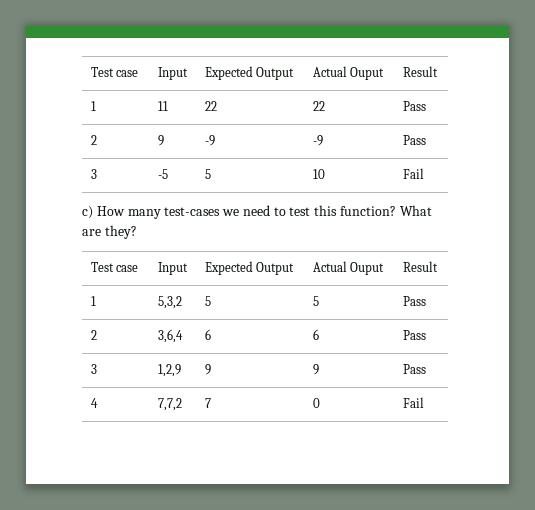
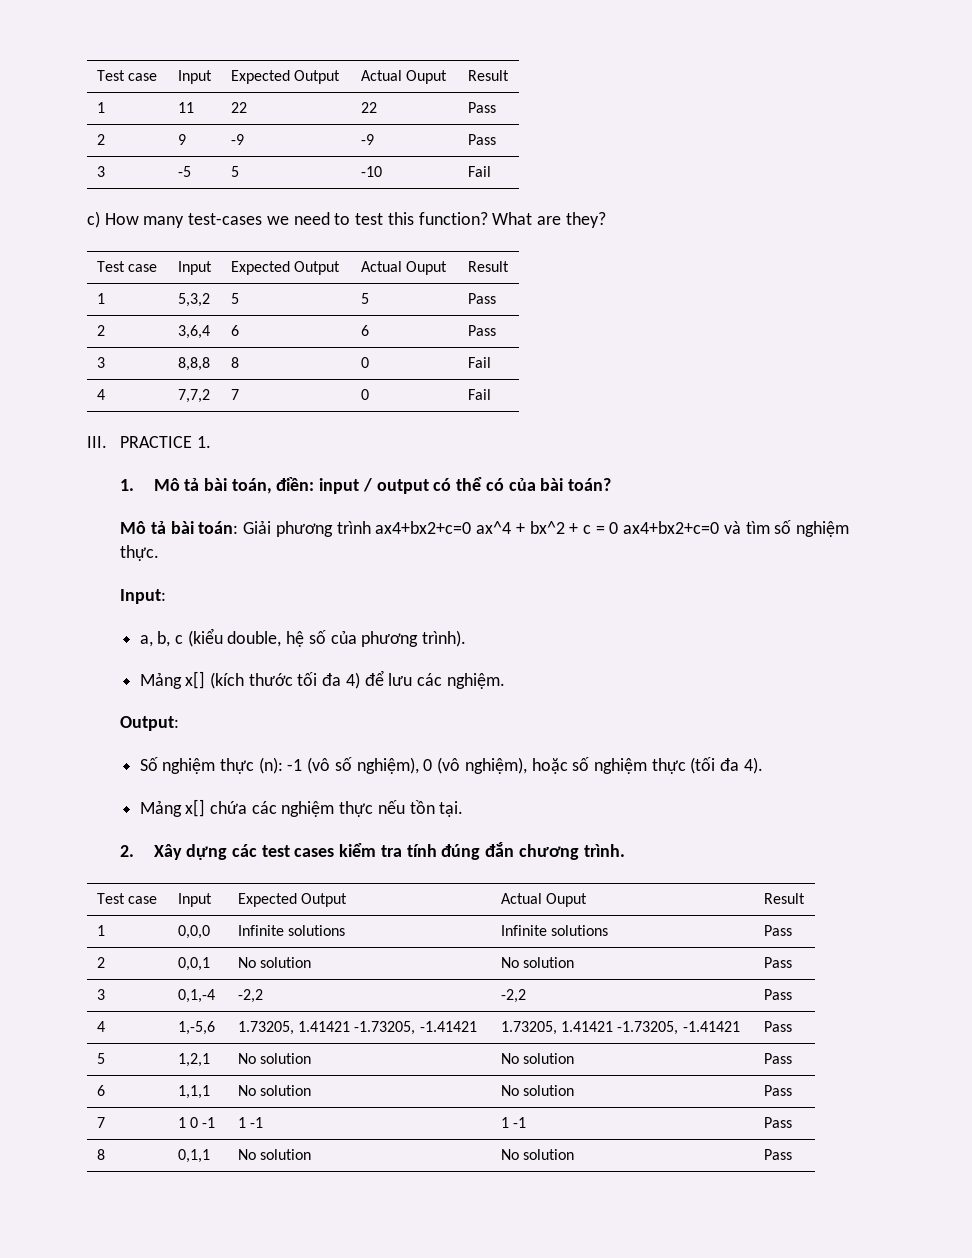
- 3 | -5 | 5 | 10 | Fail
+ 3 | -5 | 5 | -10 | Fail
- 3 | 1,2,9 | 9 | 9 | Pass
+ 3 | 8,8,8 | 8 | 0 | Fail
+ III. PRACTICE 1.
+ 1. Mô tả bài toán, điền: input / output có thể có của bài toán?
+ Mô tả bài toán: Giải phương trình ax4+bx2+c=0 ax^4 + bx^2 + c = 0 ax4+bx2+c=0 và tìm số nghiệm thực.
+ Input:
+ a, b, c (kiểu double, hệ số của phương trình).
+ Mảng x[] (kích thước tối đa 4) để lưu các nghiệm.
+ Output:
+ Số nghiệm thực (n): -1 (vô số nghiệm), 0 (vô nghiệm), hoặc số nghiệm thực (tối đa 4).
+ Mảng x[] chứa các nghiệm thực nếu tồn tại.
+ 2. Xây dựng các test cases kiểm tra tính đúng đắn chương trình.
+ Test case | Input | Expected Output | Actual Ouput | Result
+ 1 | 0,0,0 | Infinite solutions | Infinite solutions | Pass
+ 2 | 0,0,1 | No solution | No solution | Pass
+ 3 | 0,1,-4 | -2,2 | -2,2 | Pass
+ 4 | 1,-5,6 | 1.73205, 1.41421 -1.73205, -1.41421 | 1.73205, 1.41421 -1.73205, -1.41421 | Pass
+ 5 | 1,2,1 | No solution | No solution | Pass
+ 6 | 1,1,1 | No solution | No solution | Pass
+ 7 | 1 0 -1 | 1 -1 | 1 -1 | Pass
+ 8 | 0,1,1 | No solution | No solution | Pass

